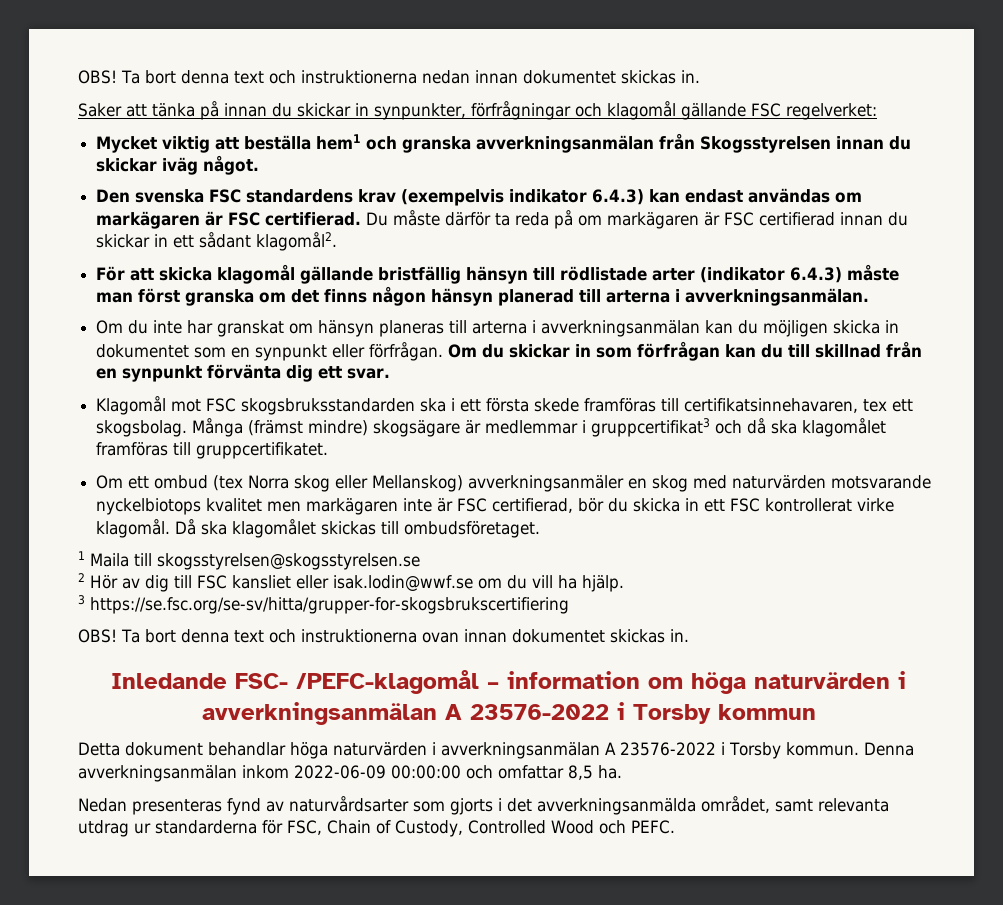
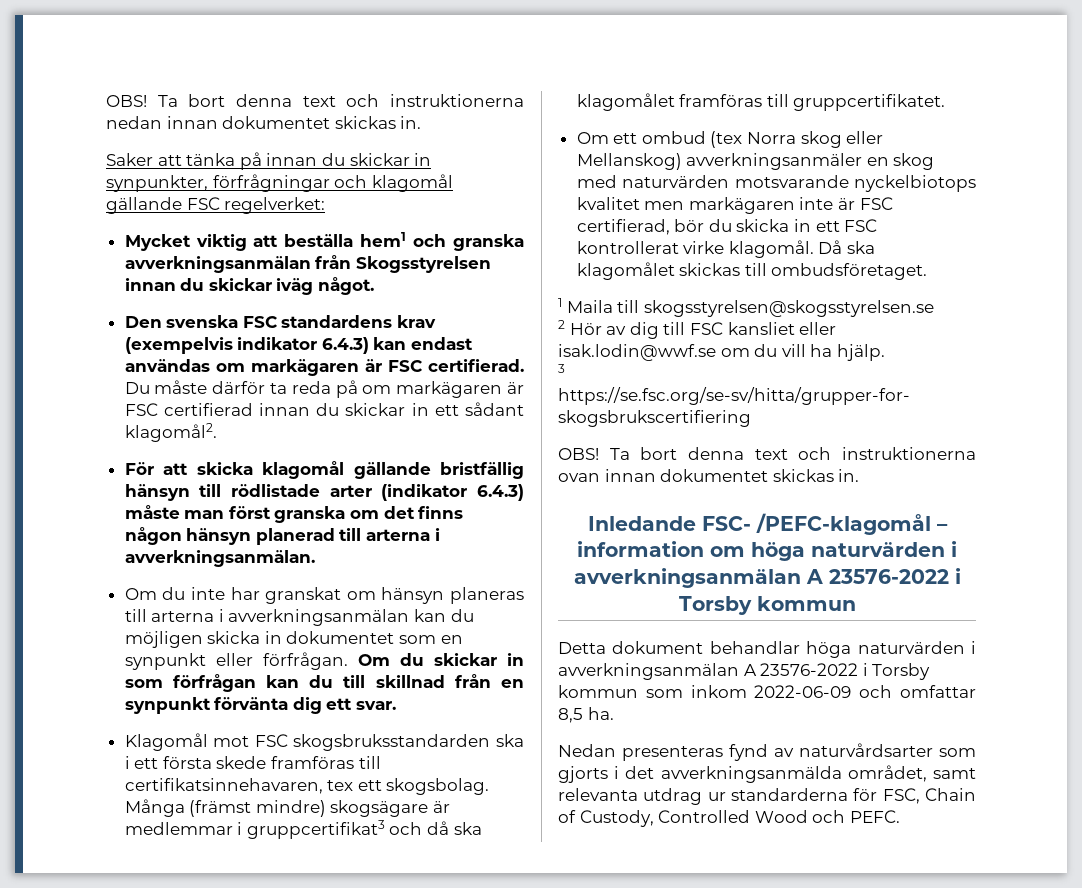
- Detta dokument behandlar höga naturvärden i avverkningsanmälan A 23576-2022 i Torsby kommun. Denna avverkningsanmälan inkom 2022-06-09 00:00:00 och omfattar 8,5 ha.
+ Detta dokument behandlar höga naturvärden i avverkningsanmälan A 23576-2022 i Torsby kommun som inkom 2022-06-09 och omfattar 8,5 ha.

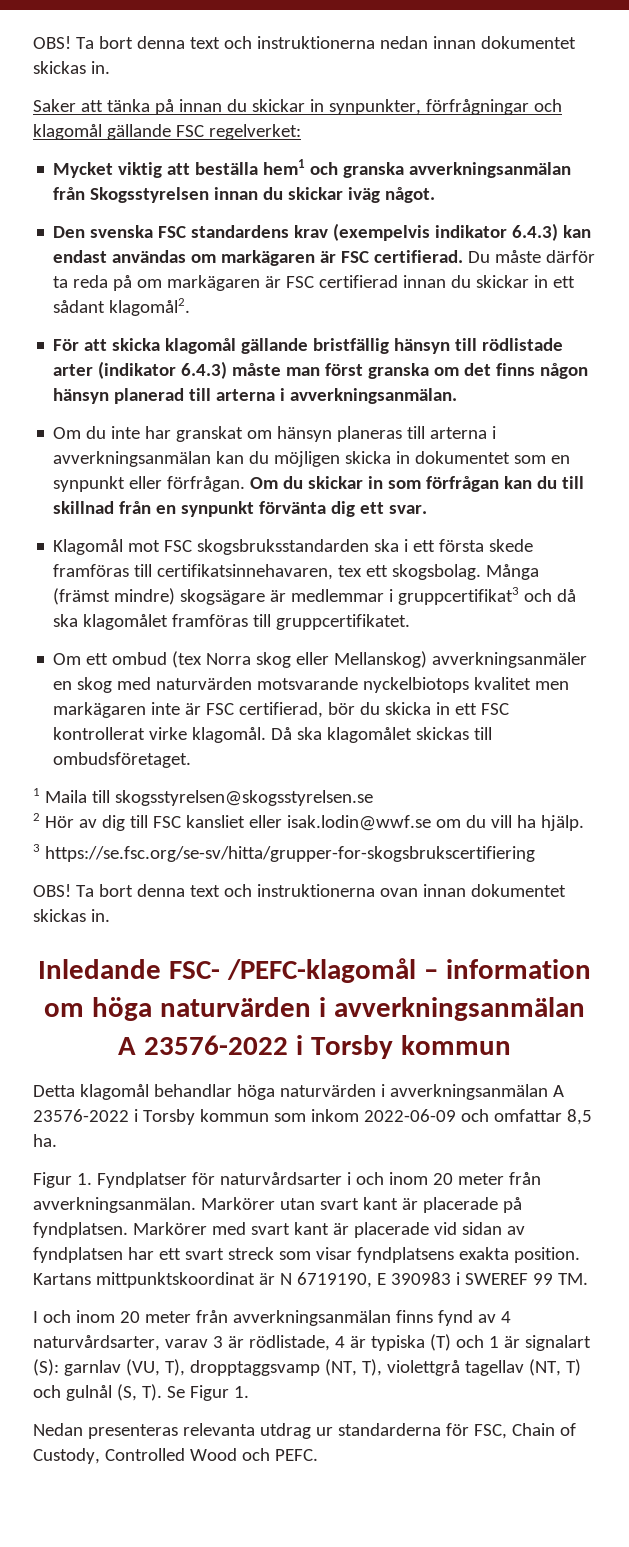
- Detta dokument behandlar höga naturvärden i avverkningsanmälan A 23576-2022 i Torsby kommun som inkom 2022-06-09 och omfattar 8,5 ha.
+ Detta klagomål behandlar höga naturvärden i avverkningsanmälan A 23576-2022 i Torsby kommun som inkom 2022-06-09 och omfattar 8,5 ha.
- Nedan presenteras fynd av naturvårdsarter som gjorts i det avverkningsanmälda området, samt relevanta utdrag ur standarderna för FSC, Chain of Custody, Controlled Wood och PEFC.
+ Figur 1. Fyndplatser för naturvårdsarter i och inom 20 meter från avverkningsanmälan. Markörer utan svart kant är placerade på fyndplatsen. Markörer med svart kant är placerade vid sidan av fyndplatsen har ett svart streck som visar fyndplatsens exakta position. Kartans mittpunktskoordinat är N 6719190, E 390983 i SWEREF 99 TM.
+ I och inom 20 meter från avverkningsanmälan finns fynd av 4 naturvårdsarter, varav 3 är rödlistade, 4 är typiska (T) och 1 är signalart (S): garnlav (VU, T), dropptaggsvamp (NT, T), violettgrå tagellav (NT, T) och gulnål (S, T). Se Figur 1.
+ Nedan presenteras relevanta utdrag ur standarderna för FSC, Chain of Custody, Controlled Wood och PEFC.

